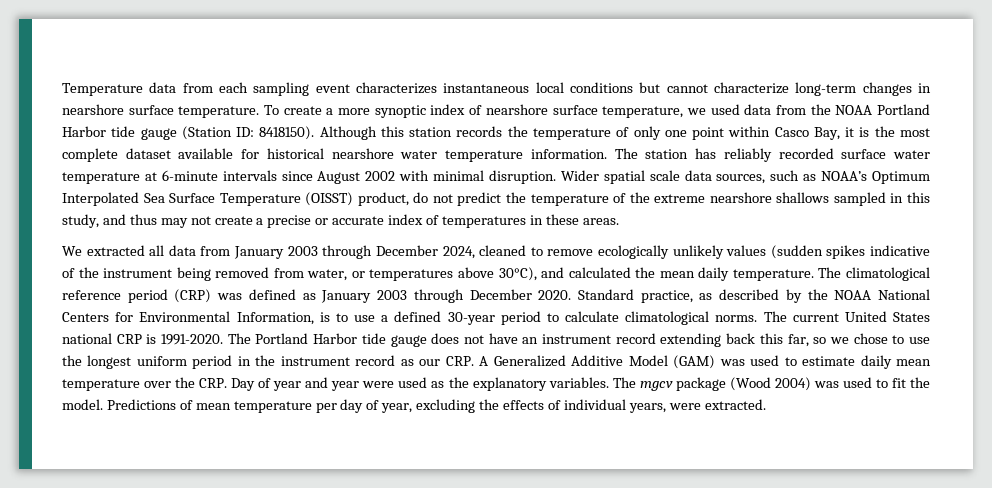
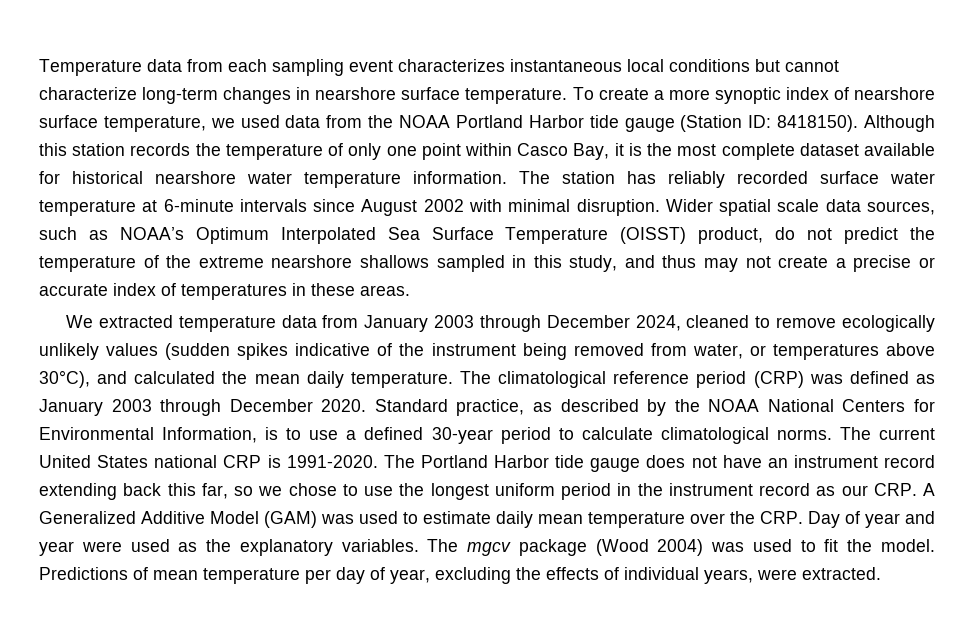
- We extracted all data from January 2003 through December 2024, cleaned to remove ecologically unlikely values (sudden spikes indicative of the instrument being removed from water, or temperatures above 30°C), and calculated the mean daily temperature.
+ We extracted temperature data from January 2003 through December 2024, cleaned to remove ecologically unlikely values (sudden spikes indicative of the instrument being removed from water, or temperatures above 30°C), and calculated the mean daily temperature.

